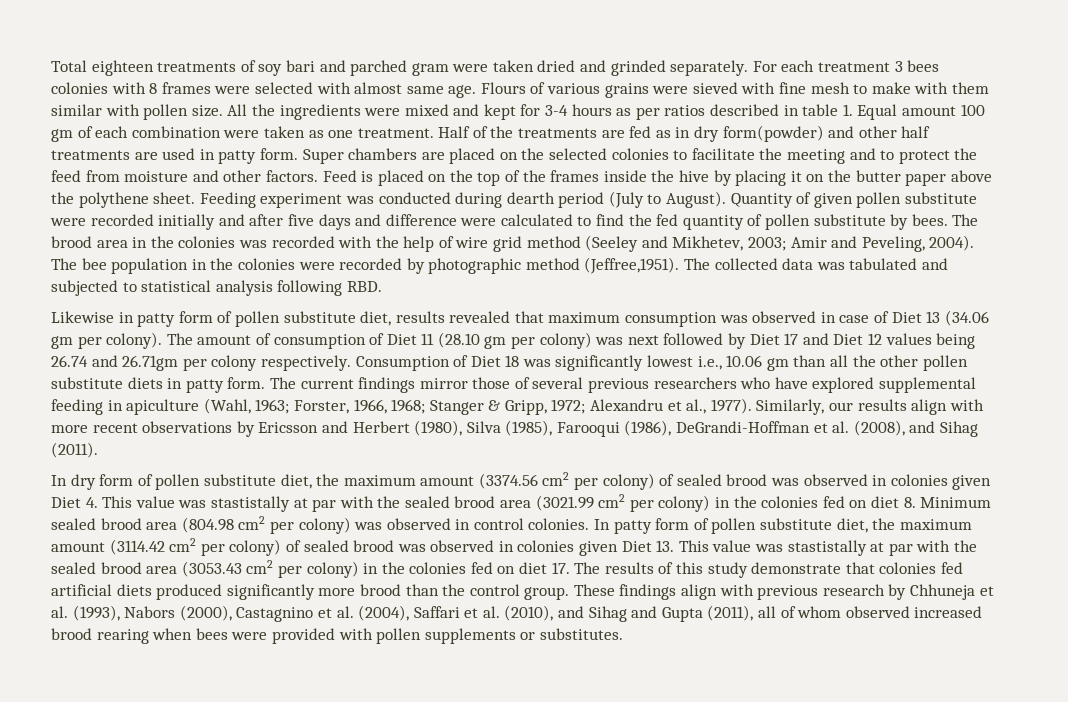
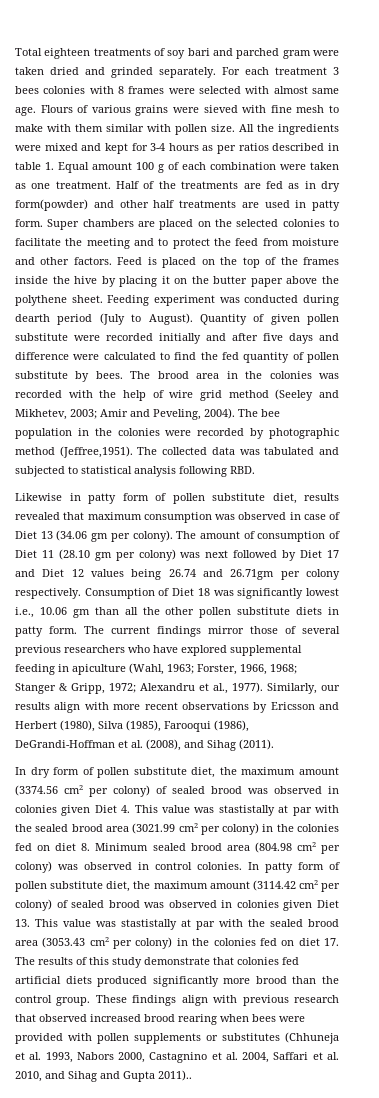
- All the ingredients were mixed and kept for 3-4 hours as per ratios described in table 1. Equal amount 100 gm of each combination were taken as one treatment.
+ All the ingredients were mixed and kept for 3-4 hours as per ratios described in table 1. Equal amount 100 g of each combination were taken as one treatment.
- These findings align with previous research by Chhuneja et al. (1993), Nabors (2000), Castagnino et al. (2004), Saffari et al. (2010), and Sihag and Gupta (2011), all of whom observed increased brood rearing when bees were provided with pollen supplements or substitutes.
+ These findings align with previous research that observed increased brood rearing when bees were provided with pollen supplements or substitutes (Chhuneja et al. 1993, Nabors 2000, Castagnino et al. 2004, Saffari et al. 2010, and Sihag and Gupta 2011)..

